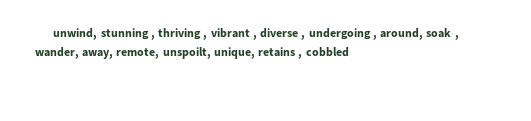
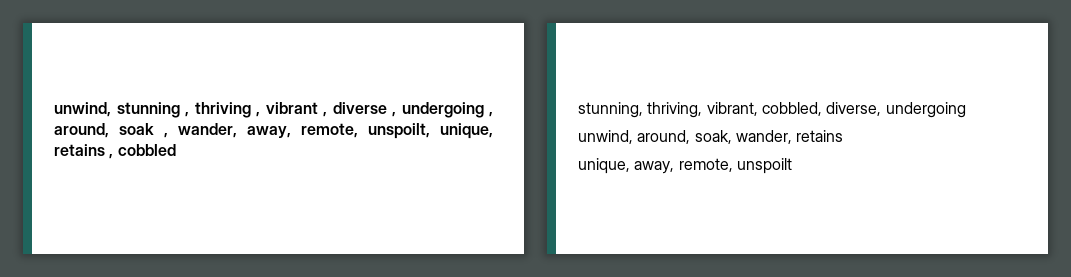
+ stunning, thriving, vibrant, cobbled, diverse, undergoing
+ unwind, around, soak, wander, retains
+ unique, away, remote, unspoilt

